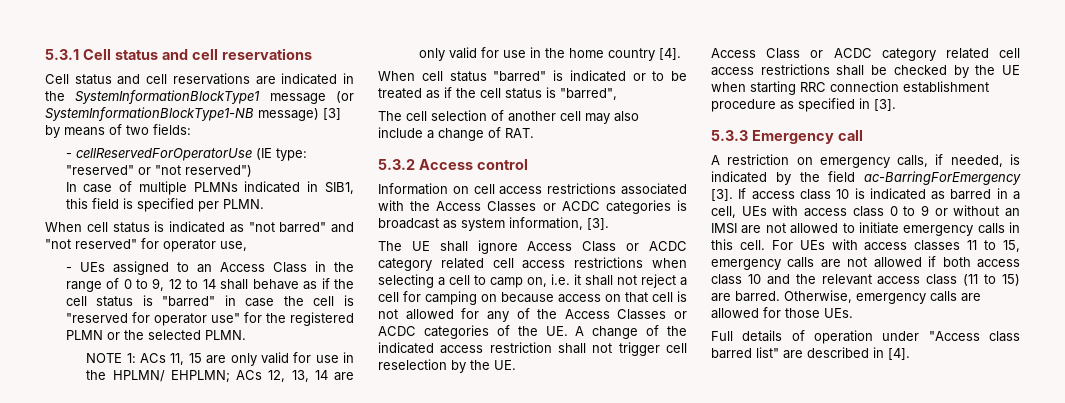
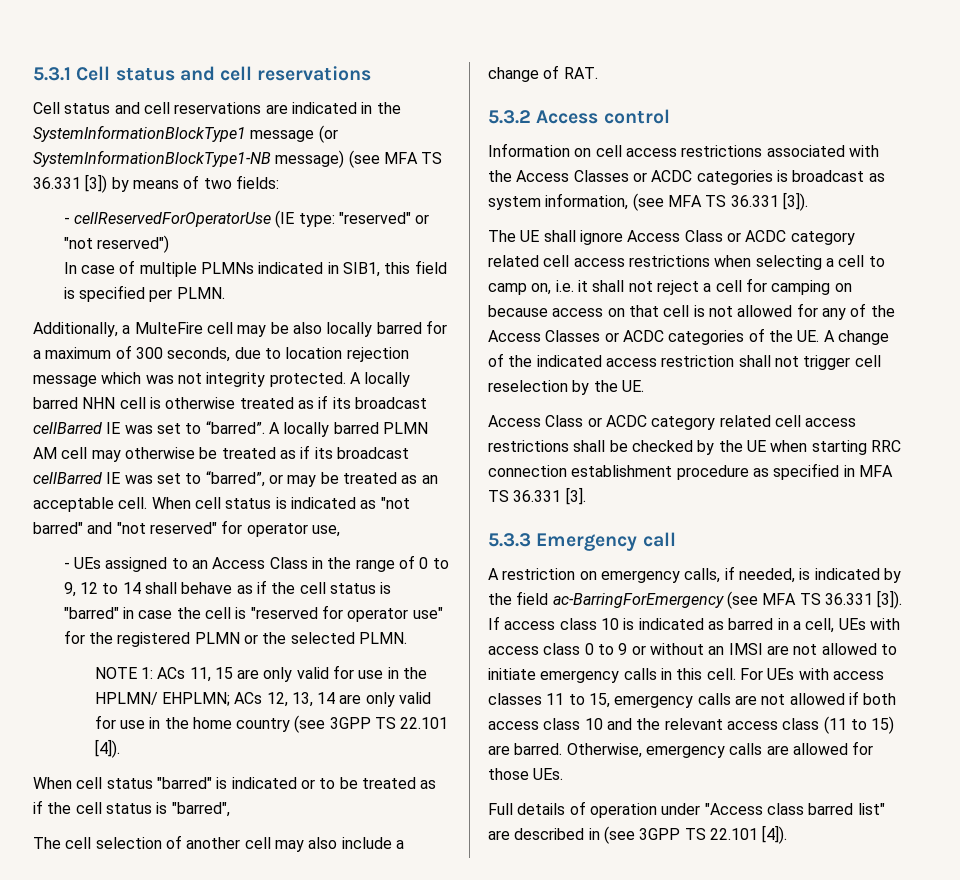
- Cell status and cell reservations are indicated in the SystemInformationBlockType1 message (or SystemInformationBlockType1-NB message) [3] by means of two fields:
+ Cell status and cell reservations are indicated in the SystemInformationBlockType1 message (or SystemInformationBlockType1-NB message) (see MFA TS 36.331 [3]) by means of two fields:
+ Additionally, a MulteFire cell may be also locally barred for a maximum of 300 seconds, due to location rejection message which was not integrity protected. A locally barred NHN cell is otherwise treated as if its broadcast cellBarred IE was set to “barred”. A locally barred PLMN AM cell may otherwise be treated as if its broadcast cellBarred IE was set to “barred”, or may be treated as an acceptable cell.
- NOTE 1: ACs 11, 15 are only valid for use in the HPLMN/ EHPLMN; ACs 12, 13, 14 are only valid for use in the home country [4].
+ NOTE 1: ACs 11, 15 are only valid for use in the HPLMN/ EHPLMN; ACs 12, 13, 14 are only valid for use in the home country (see 3GPP TS 22.101 [4]).
- Information on cell access restrictions associated with the Access Classes or ACDC categories is broadcast as system information, [3].
+ Information on cell access restrictions associated with the Access Classes or ACDC categories is broadcast as system information, (see MFA TS 36.331 [3]).
- Access Class or ACDC category related cell access restrictions shall be checked by the UE when starting RRC connection establishment procedure as specified in [3].
+ Access Class or ACDC category related cell access restrictions shall be checked by the UE when starting RRC connection establishment procedure as specified in MFA TS 36.331 [3].
- A restriction on emergency calls, if needed, is indicated by the field ac-BarringForEmergency [3].
+ A restriction on emergency calls, if needed, is indicated by the field ac-BarringForEmergency (see MFA TS 36.331 [3]).
- Full details of operation under "Access class barred list" are described in [4].
+ Full details of operation under "Access class barred list" are described in (see 3GPP TS 22.101 [4]).

